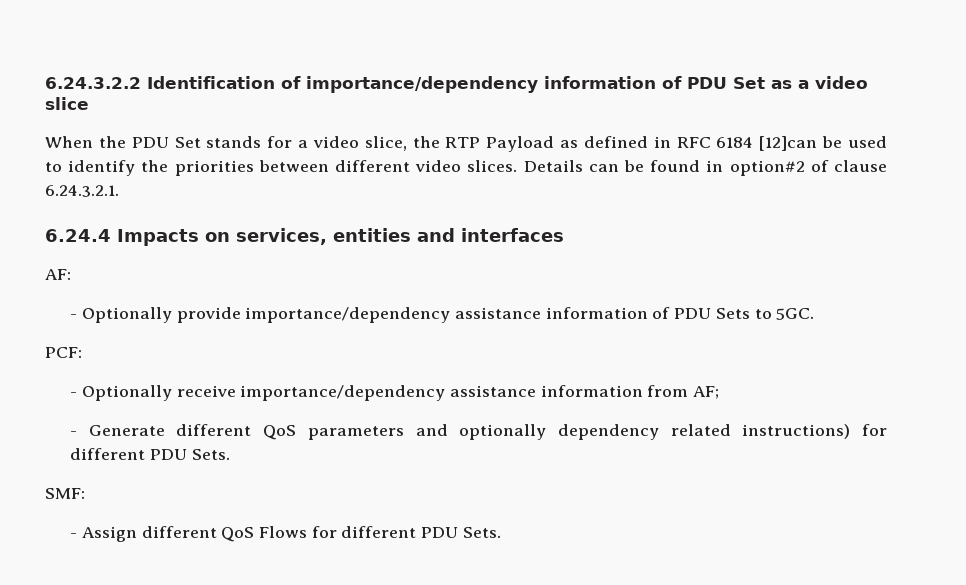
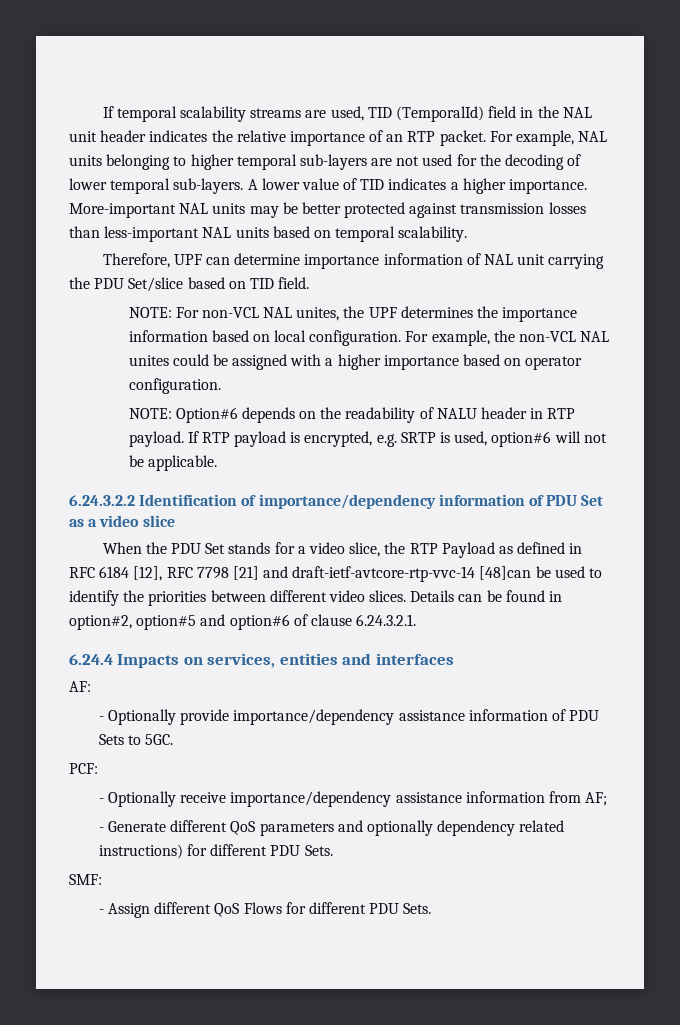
+ If temporal scalability streams are used, TID (TemporalId) field in the NAL unit header indicates the relative importance of an RTP packet. For example, NAL units belonging to higher temporal sub-layers are not used for the decoding of lower temporal sub-layers. A lower value of TID indicates a higher importance. More-important NAL units may be better protected against transmission losses than less-important NAL units based on temporal scalability.
+ Therefore, UPF can determine importance information of NAL unit carrying the PDU Set/slice based on TID field.
+ NOTE: For non-VCL NAL unites, the UPF determines the importance information based on local configuration. For example, the non-VCL NAL unites could be assigned with a higher importance based on operator configuration.
+ NOTE: Option#6 depends on the readability of NALU header in RTP payload. If RTP payload is encrypted, e.g. SRTP is used, option#6 will not be applicable.
- When the PDU Set stands for a video slice, the RTP Payload as defined in RFC 6184 [12]can be used to identify the priorities between different video slices.
+ When the PDU Set stands for a video slice, the RTP Payload as defined in RFC 6184 [12], RFC 7798 [21] and draft-ietf-avtcore-rtp-vvc-14 [48]can be used to identify the priorities between different video slices.
- Details can be found in option#2 of clause 6.24.3.2.1.
+ Details can be found in option#2, option#5 and option#6 of clause 6.24.3.2.1.

